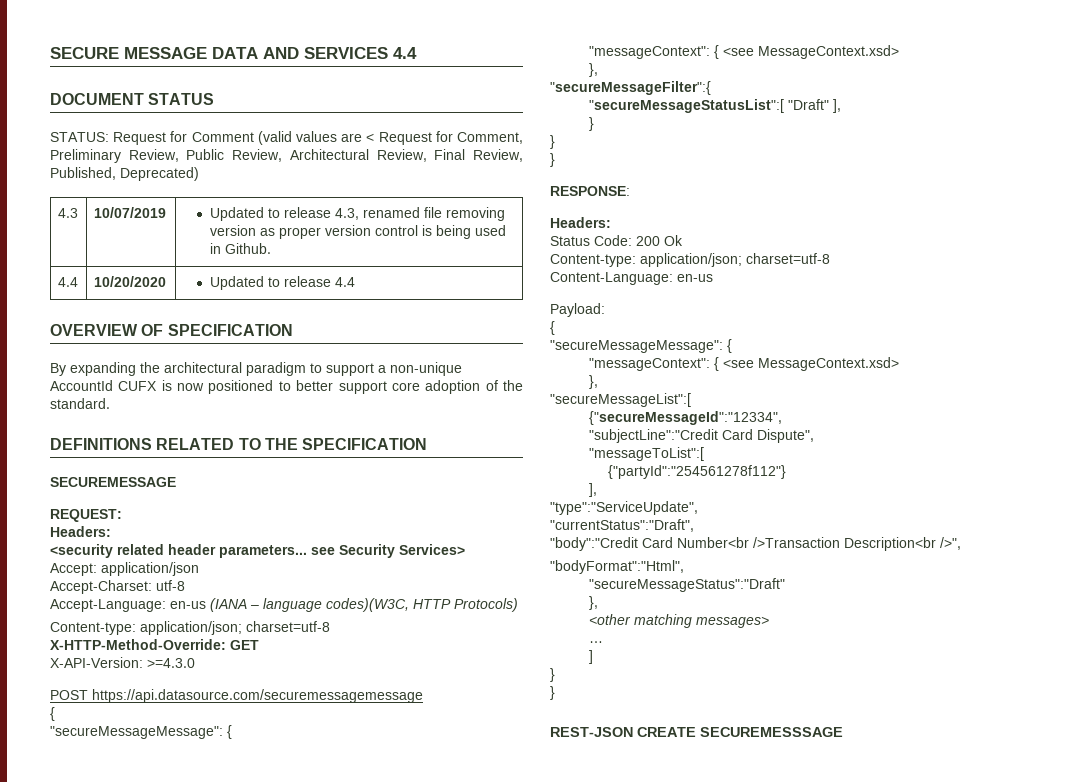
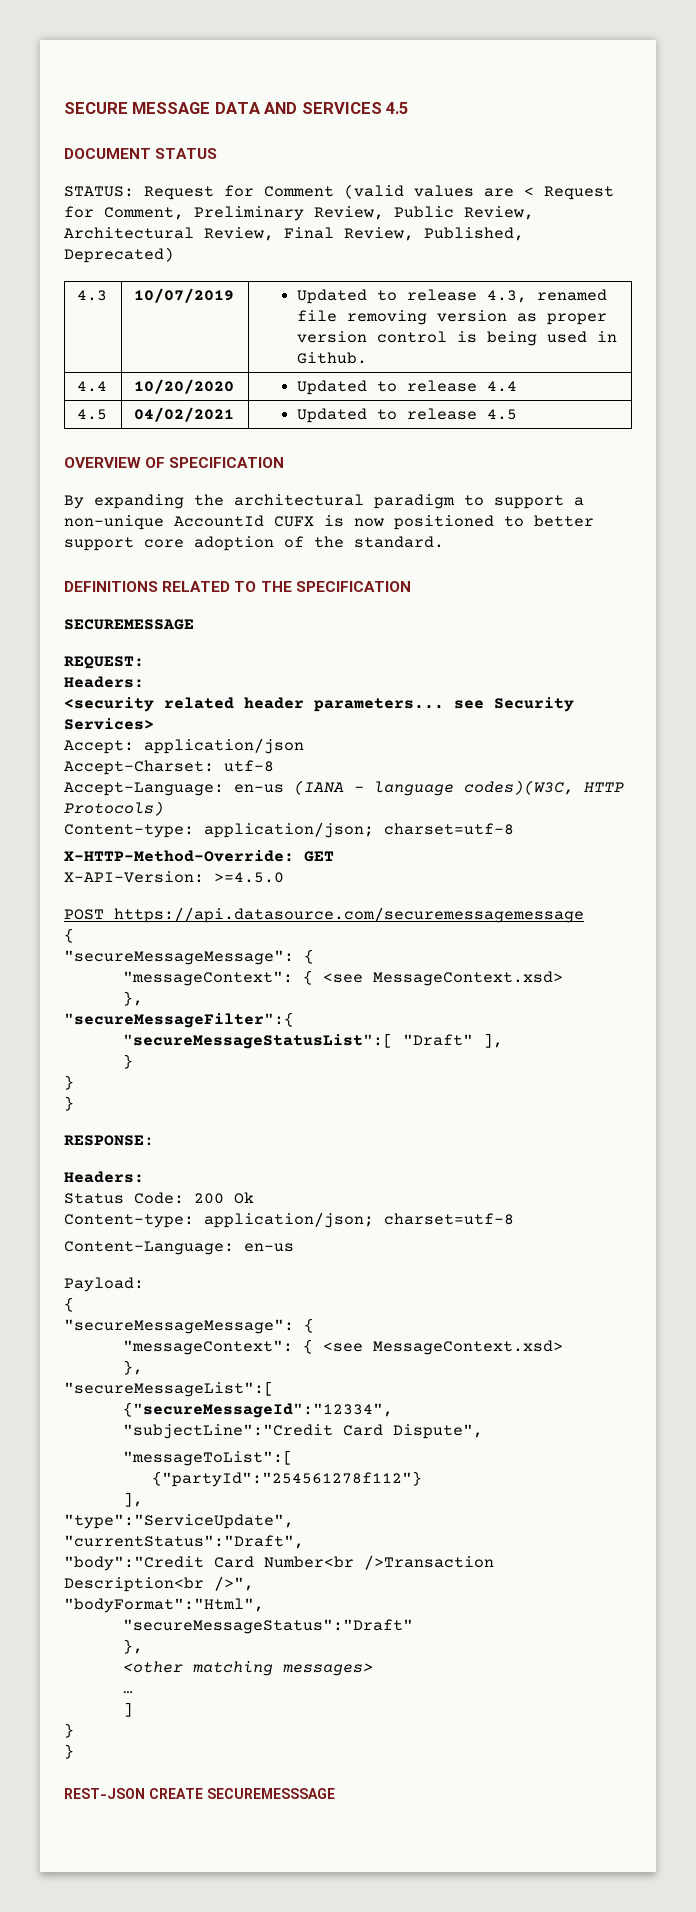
- SECURE MESSAGE DATA AND SERVICES 4.4
+ SECURE MESSAGE DATA AND SERVICES 4.5
+ 4.5 | 04/02/2021 | Updated to release 4.5
- X-API-Version: >=4.3.0
+ X-API-Version: >=4.5.0

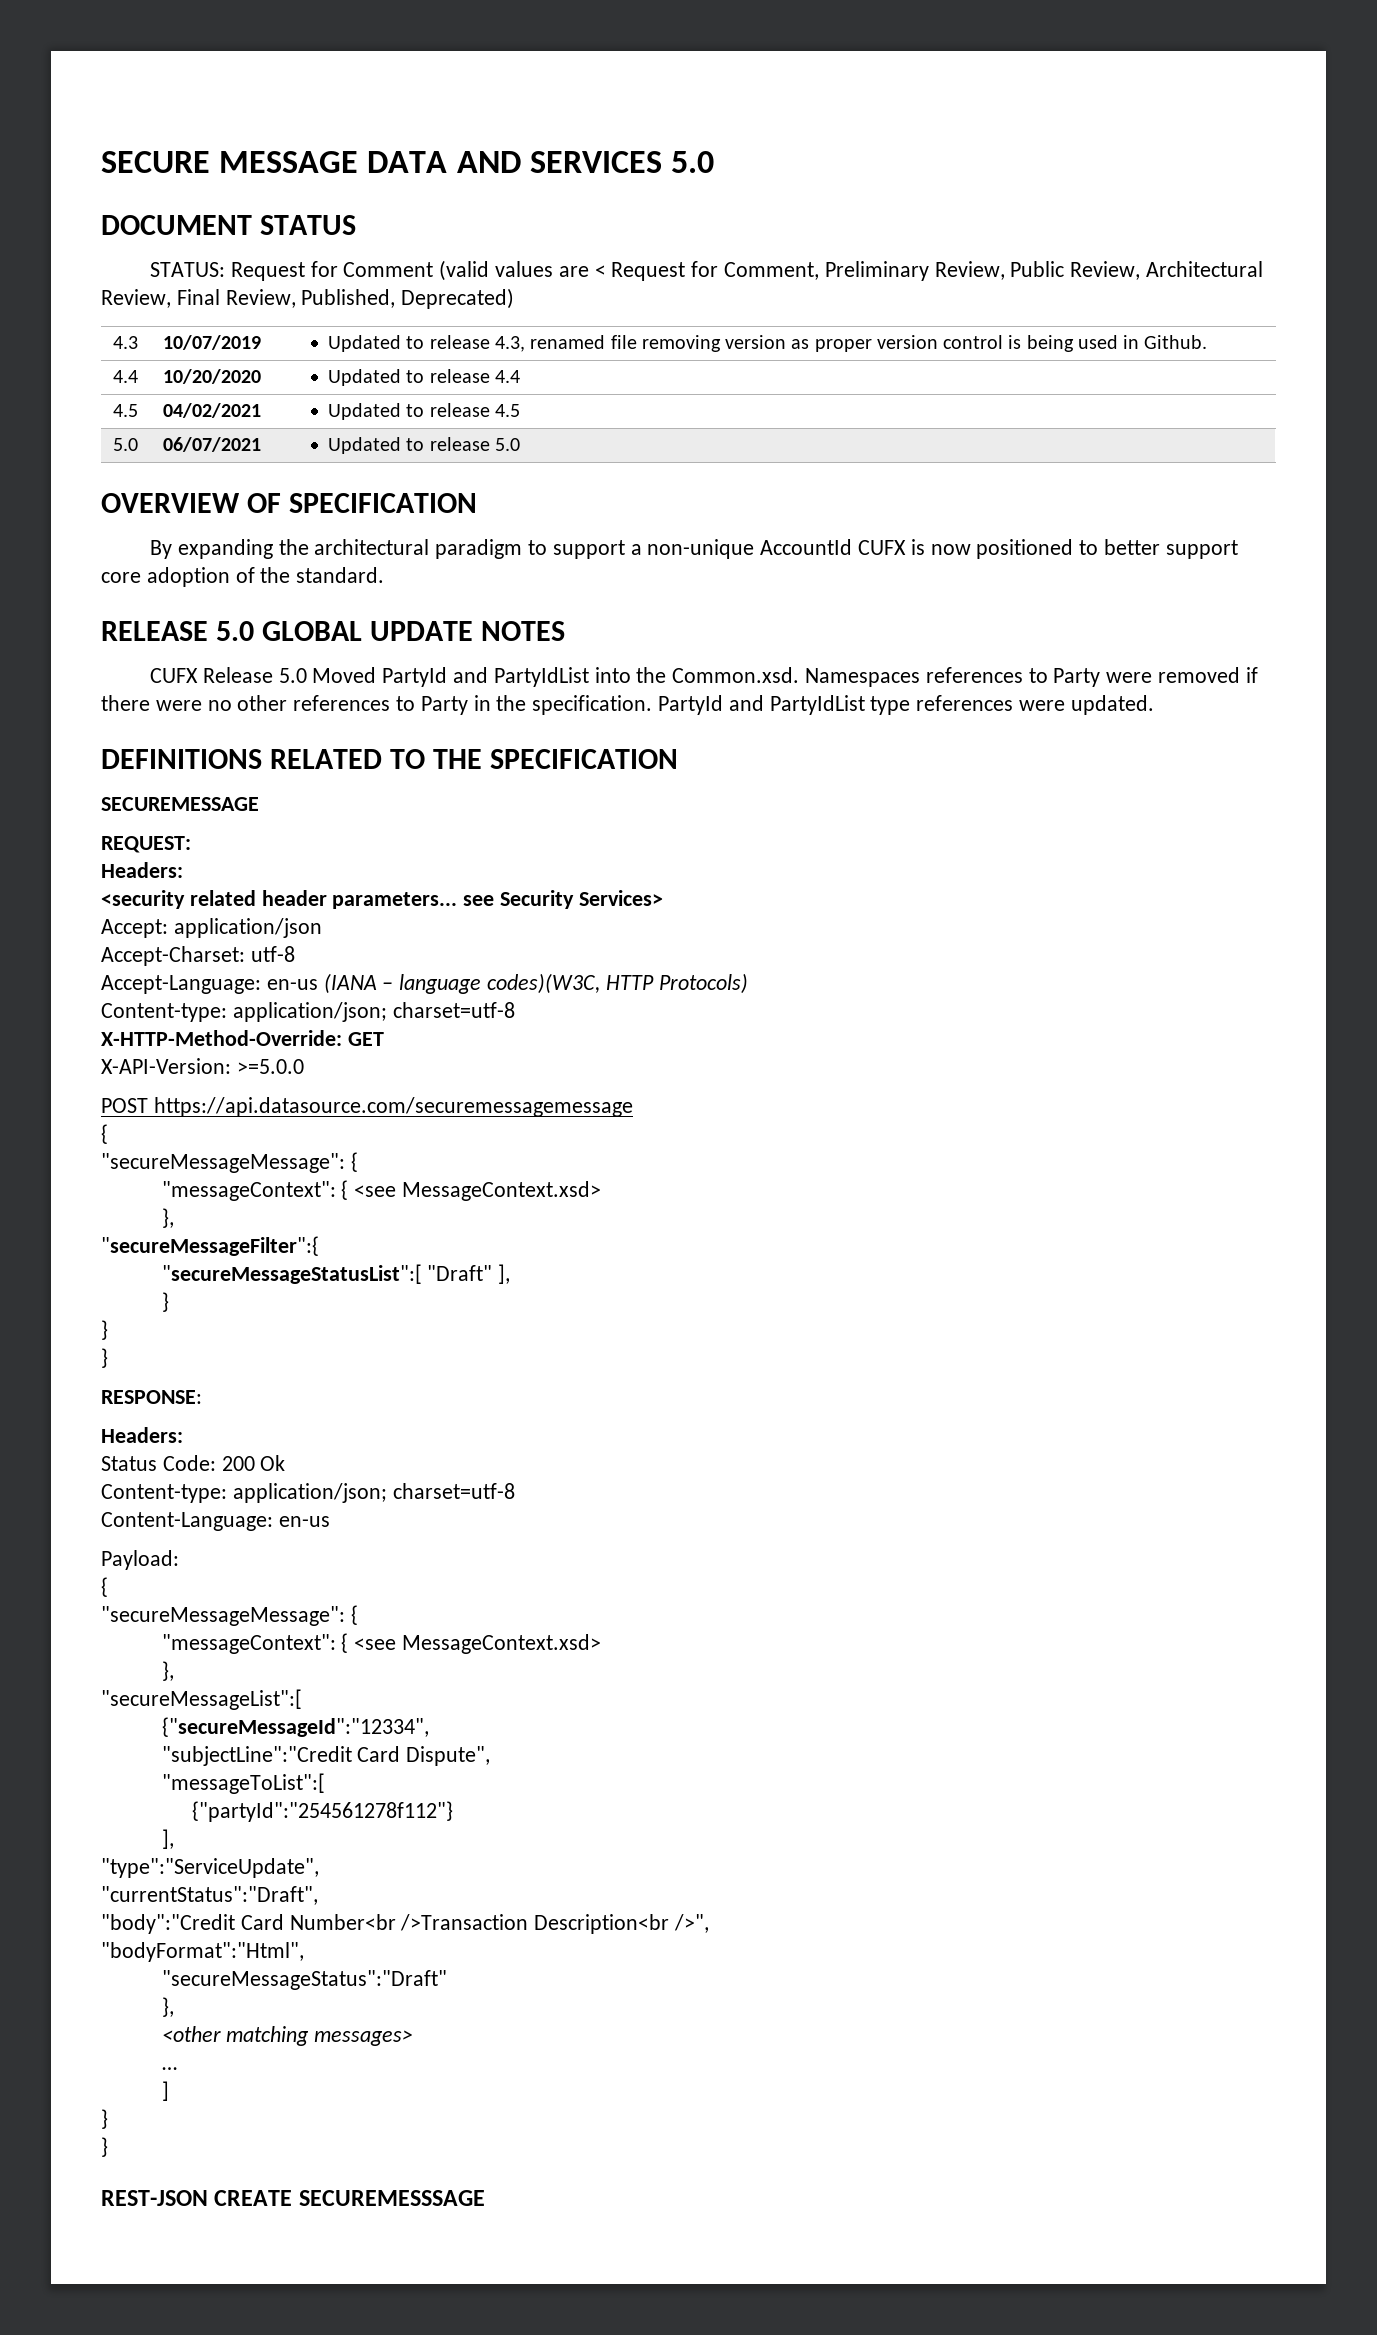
- SECURE MESSAGE DATA AND SERVICES 4.5
+ SECURE MESSAGE DATA AND SERVICES 5.0
+ 5.0 | 06/07/2021 | Updated to release 5.0
+ RELEASE 5.0 GLOBAL UPDATE NOTES
+ CUFX Release 5.0 Moved PartyId and PartyIdList into the Common.xsd. Namespaces references to Party were removed if there were no other references to Party in the specification. PartyId and PartyIdList type references were updated.
- X-API-Version: >=4.5.0
+ X-API-Version: >=5.0.0

